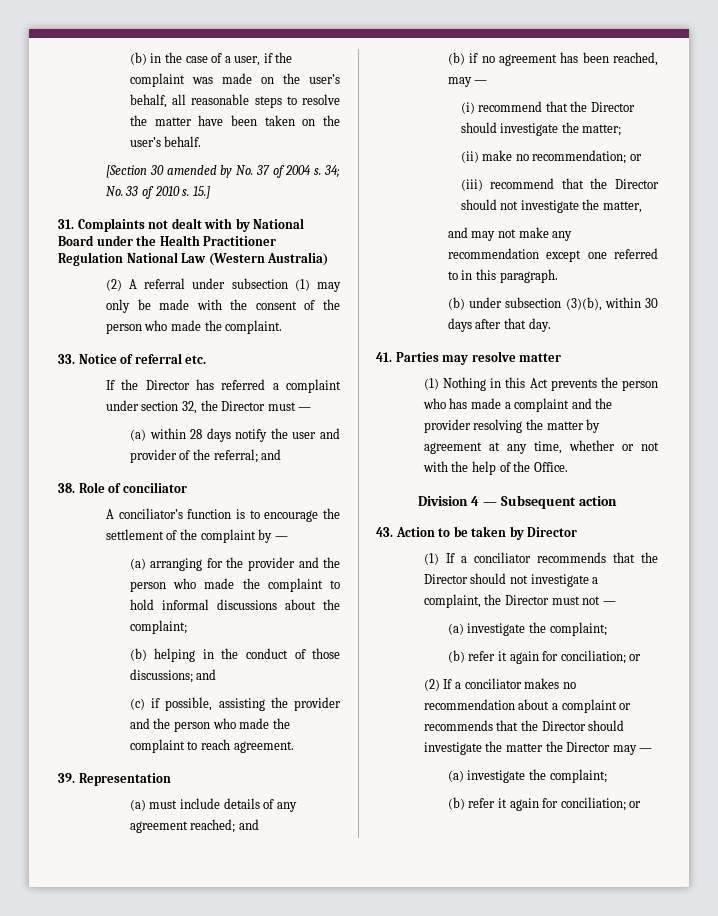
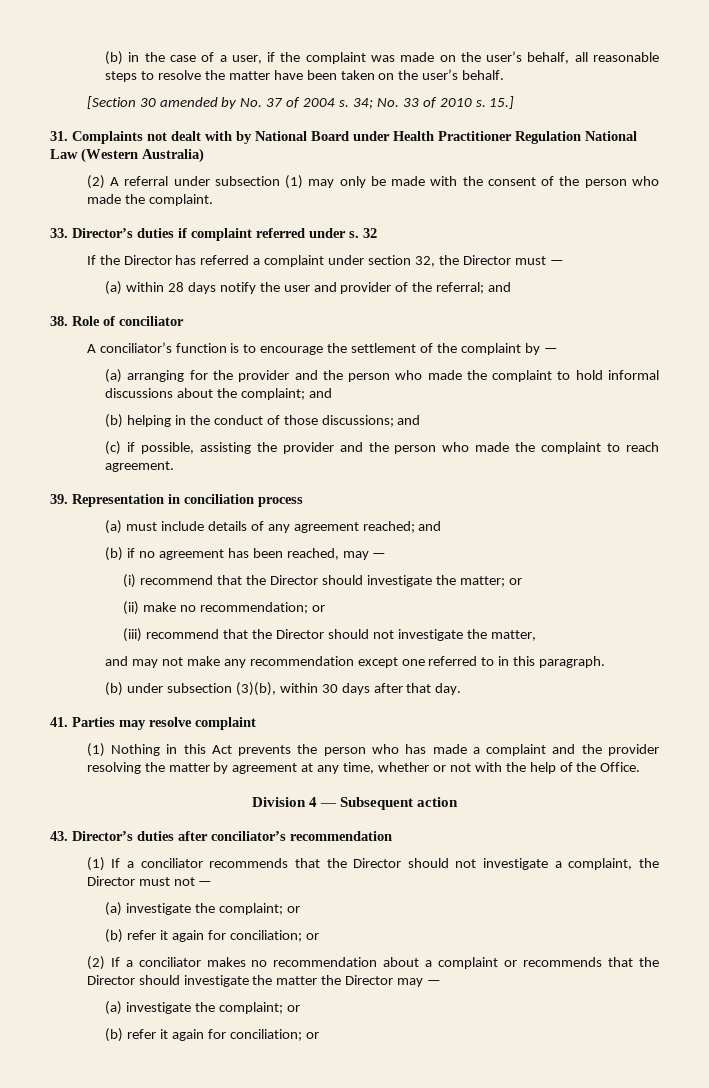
- 31. Complaints not dealt with by National Board under the Health Practitioner Regulation National Law (Western Australia)
+ 31. Complaints not dealt with by National Board under Health Practitioner Regulation National Law (Western Australia)
- 33. Notice of referral etc.
+ 33. Director’s duties if complaint referred under s. 32
- (a) arranging for the provider and the person who made the complaint to hold informal discussions about the complaint;
+ (a) arranging for the provider and the person who made the complaint to hold informal discussions about the complaint; and
- 39. Representation
+ 39. Representation in conciliation process
- (i) recommend that the Director should investigate the matter;
+ (i) recommend that the Director should investigate the matter; or
- 41. Parties may resolve matter
+ 41. Parties may resolve complaint
- 43. Action to be taken by Director
+ 43. Director’s duties after conciliator’s recommendation
  (1) If a conciliator recommends that the Director should not investigate a complaint, the Director must not —
- (a) investigate the complaint;
+ (a) investigate the complaint; or
  (2) If a conciliator makes no recommendation about a complaint or recommends that the Director should investigate the matter the Director may —
- (a) investigate the complaint;
+ (a) investigate the complaint; or

